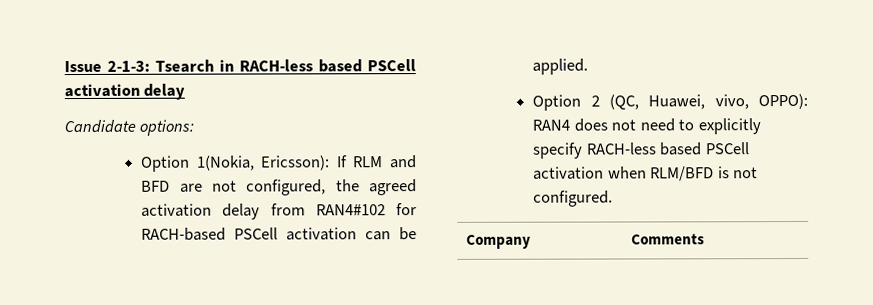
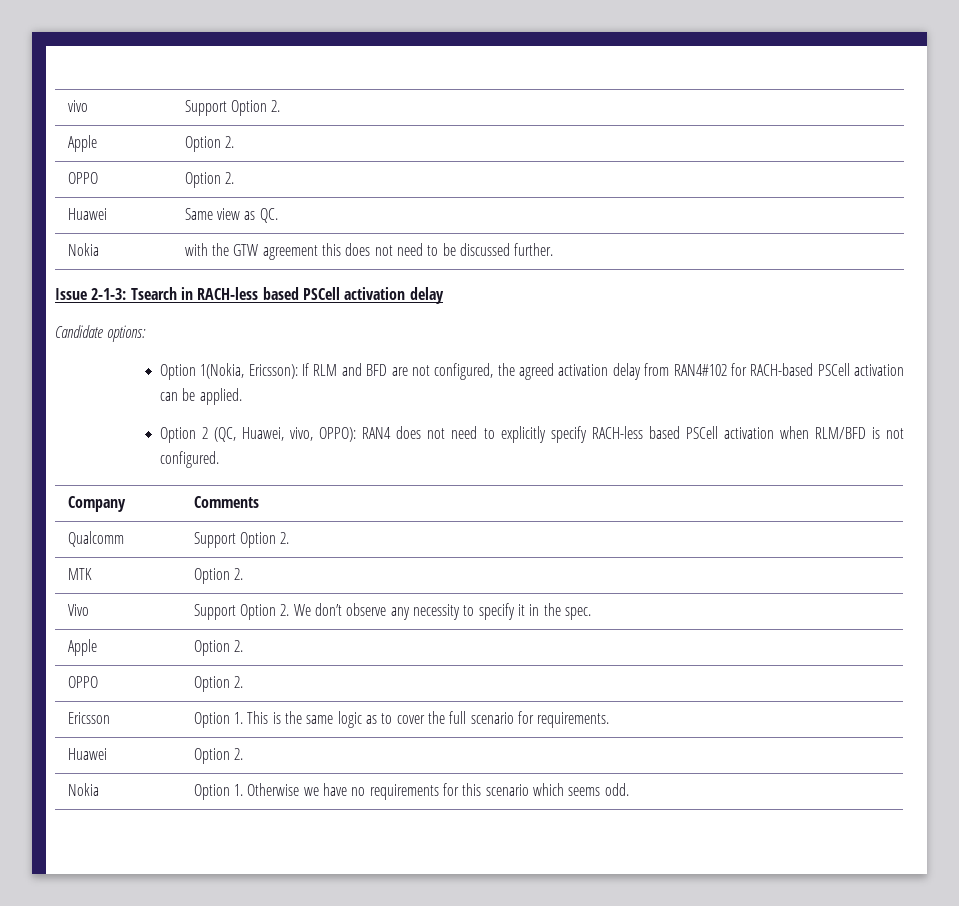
+ vivo | Support Option 2.
+ Apple | Option 2.
+ OPPO | Option 2.
+ Huawei | Same view as QC.
+ Nokia | with the GTW agreement this does not need to be discussed further.
+ Qualcomm | Support Option 2.
+ MTK | Option 2.
+ Vivo | Support Option 2. We don’t observe any necessity to specify it in the spec.
+ Apple | Option 2.
+ OPPO | Option 2.
+ Ericsson | Option 1. This is the same logic as to cover the full scenario for requirements.
+ Huawei | Option 2.
+ Nokia | Option 1. Otherwise we have no requirements for this scenario which seems odd.

